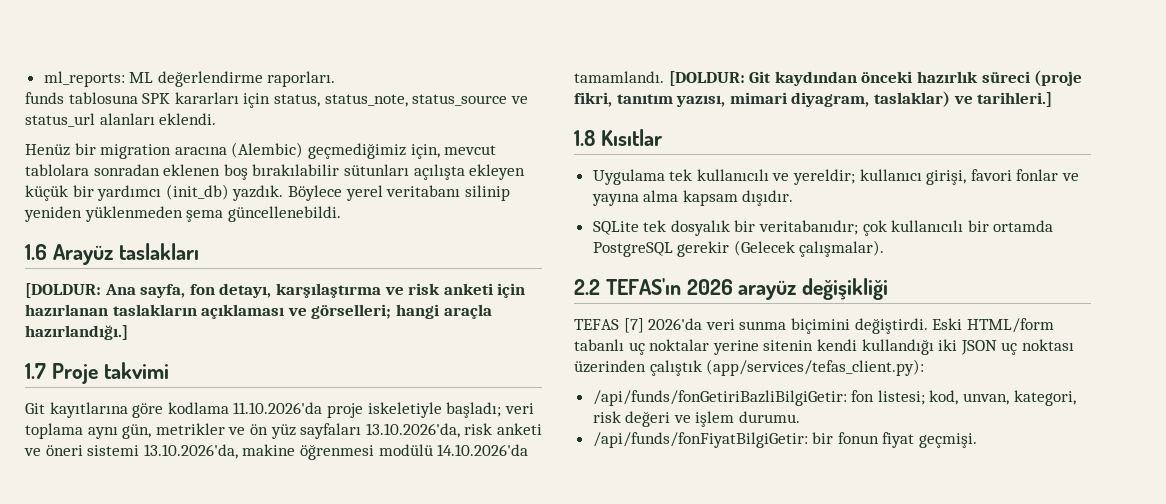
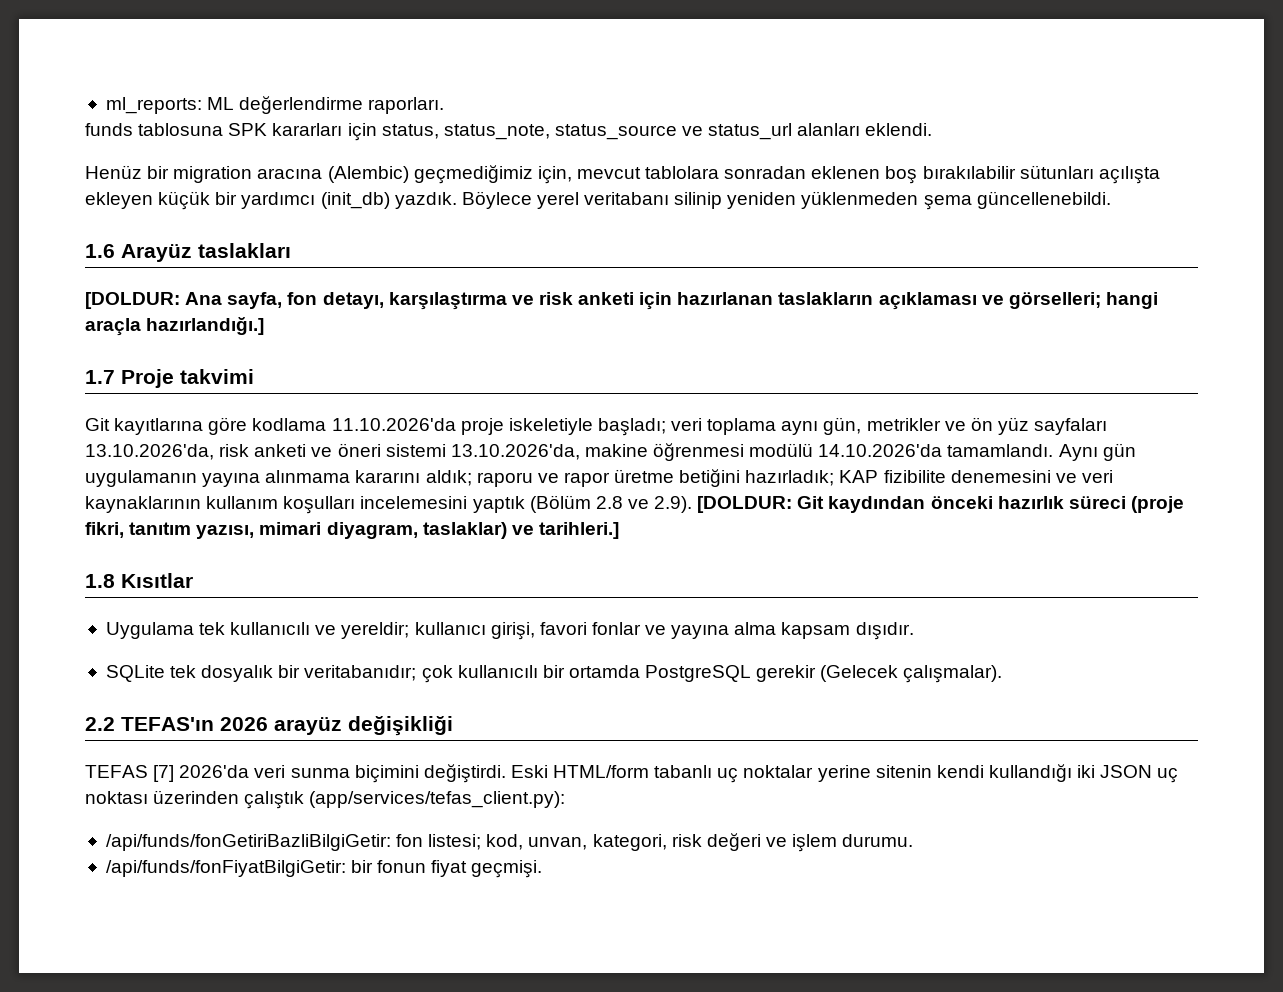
- [DOLDUR: Git kaydından önceki hazırlık süreci (proje fikri, tanıtım yazısı, mimari diyagram, taslaklar) ve tarihleri.]
+ Aynı gün uygulamanın yayına alınmama kararını aldık; raporu ve rapor üretme betiğini hazırladık; KAP fizibilite denemesini ve veri kaynaklarının kullanım koşulları incelemesini yaptık (Bölüm 2.8 ve 2.9). [DOLDUR: Git kaydından önceki hazırlık süreci (proje fikri, tanıtım yazısı, mimari diyagram, taslaklar) ve tarihleri.]

